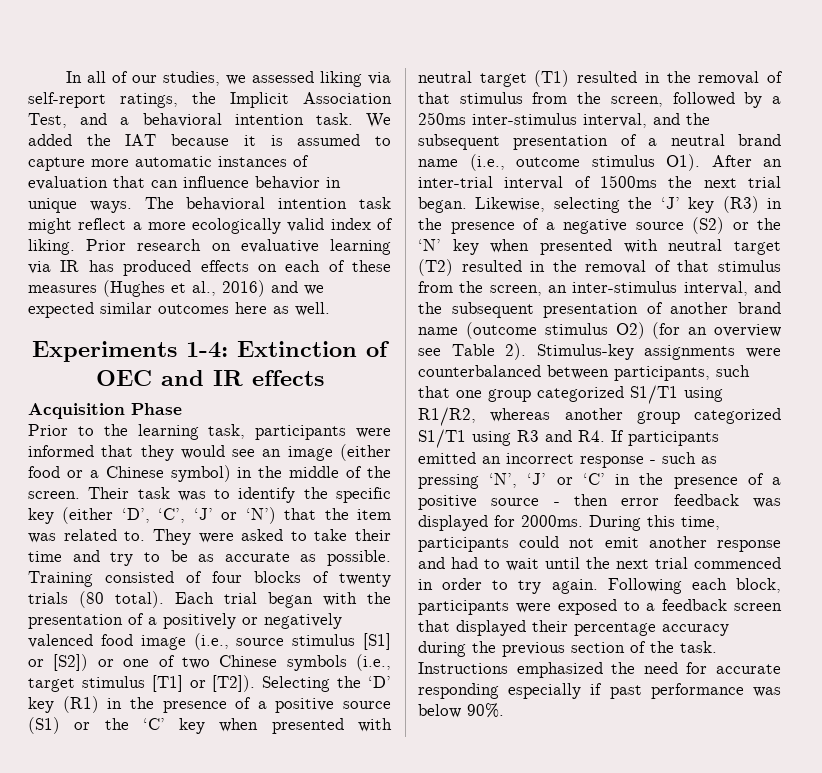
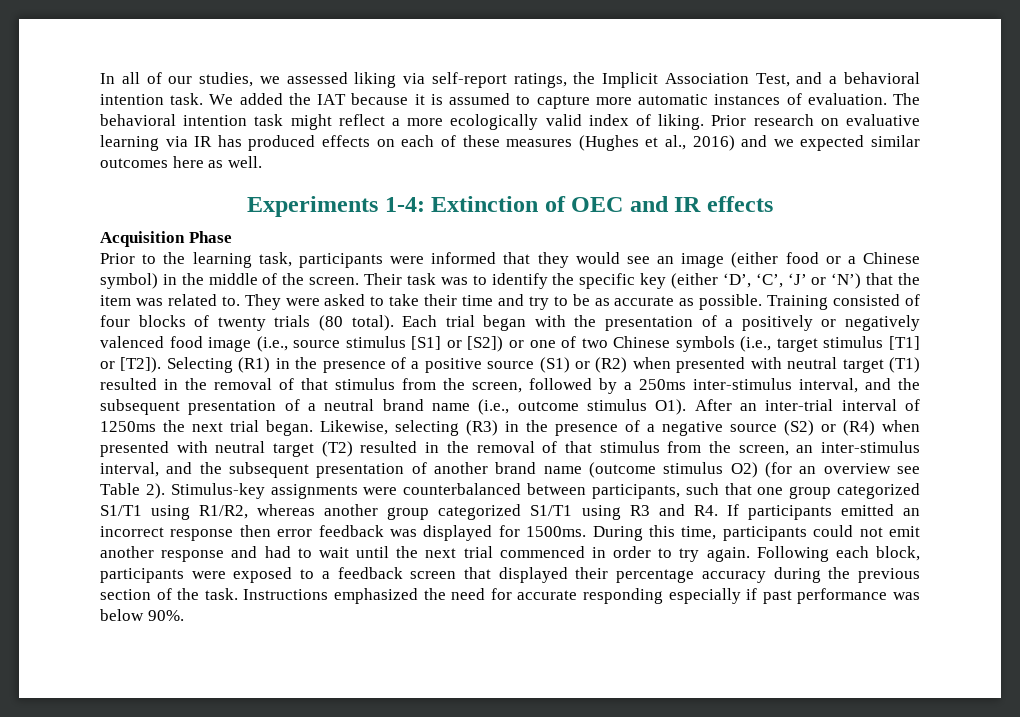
- We added the IAT because it is assumed to capture more automatic instances of evaluation that can influence behavior in unique ways.
+ We added the IAT because it is assumed to capture more automatic instances of evaluation.
- Selecting the ‘D’ key (R1) in the presence of a positive source (S1) or the ‘C’ key when presented with neutral target (T1) resulted in the removal of that stimulus from the screen, followed by a 250ms inter-stimulus interval, and the subsequent presentation of a neutral brand name (i.e., outcome stimulus O1). After an inter-trial interval of 1500ms the next trial began.
+ Selecting (R1) in the presence of a positive source (S1) or (R2) when presented with neutral target (T1) resulted in the removal of that stimulus from the screen, followed by a 250ms inter-stimulus interval, and the subsequent presentation of a neutral brand name (i.e., outcome stimulus O1). After an inter-trial interval of 1250ms the next trial began.
- Likewise, selecting the ‘J’ key (R3) in the presence of a negative source (S2) or the ‘N’ key when presented with neutral target (T2) resulted in the removal of that stimulus from the screen, an inter-stimulus interval, and the subsequent presentation of another brand name (outcome stimulus O2) (for an overview see Table 2).
+ Likewise, selecting (R3) in the presence of a negative source (S2) or (R4) when presented with neutral target (T2) resulted in the removal of that stimulus from the screen, an inter-stimulus interval, and the subsequent presentation of another brand name (outcome stimulus O2) (for an overview see Table 2).
- Stimulus-key assignments were counterbalanced between participants, such that one group categorized S1/T1 using R1/R2, whereas another group categorized S1/T1 using R3 and R4. If participants emitted an incorrect response - such as pressing ‘N’, ‘J’ or ‘C’ in the presence of a positive source - then error feedback was displayed for 2000ms.
+ Stimulus-key assignments were counterbalanced between participants, such that one group categorized S1/T1 using R1/R2, whereas another group categorized S1/T1 using R3 and R4. If participants emitted an incorrect response then error feedback was displayed for 1500ms.

